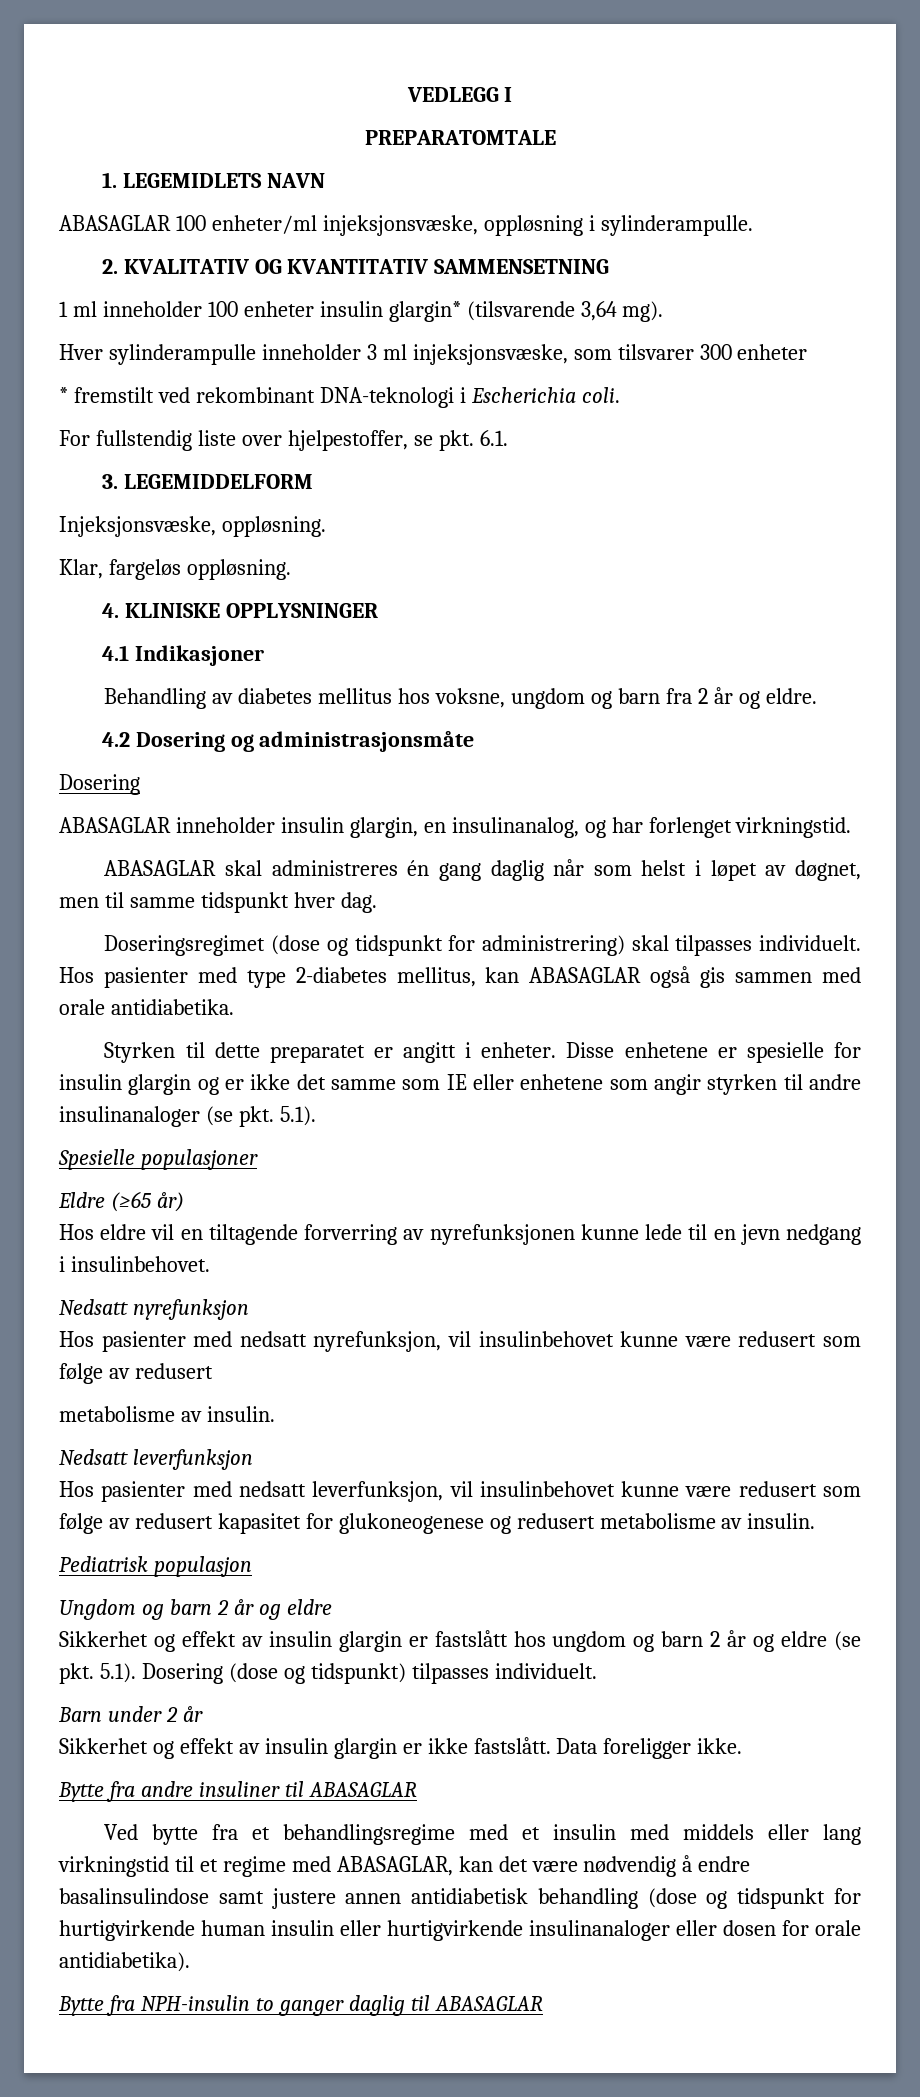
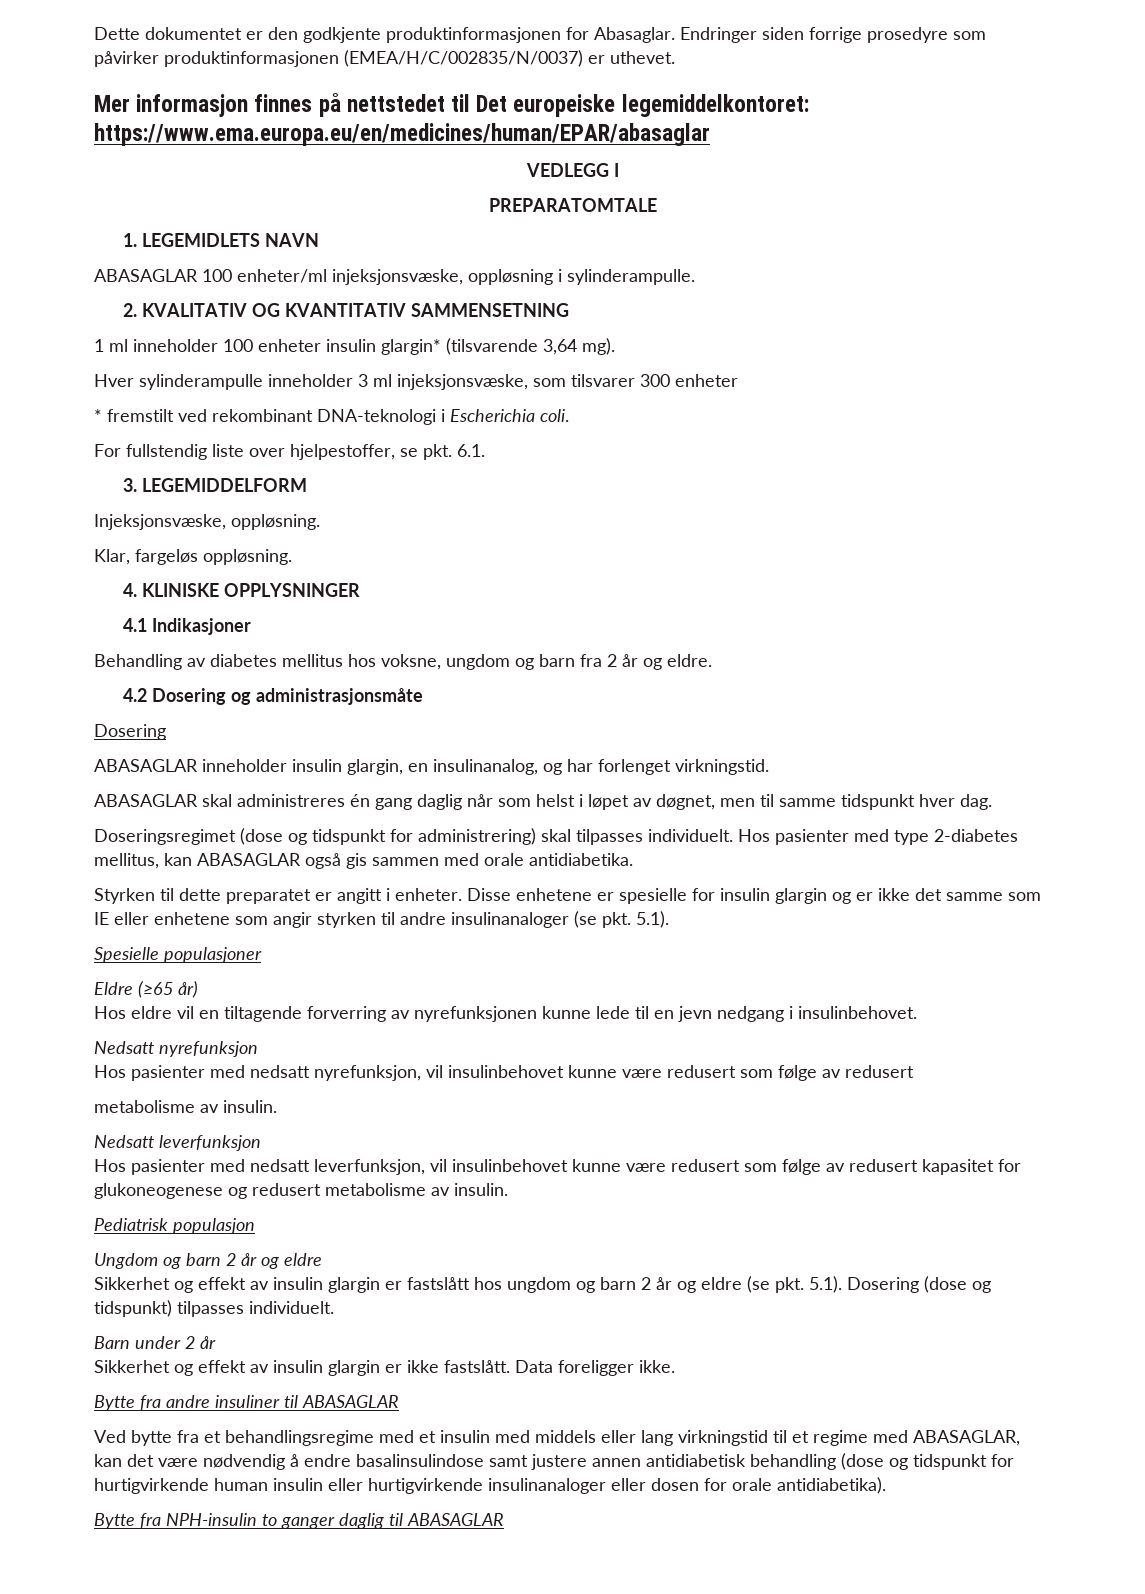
+ Dette dokumentet er den godkjente produktinformasjonen for Abasaglar. Endringer siden forrige prosedyre som påvirker produktinformasjonen (EMEA/H/C/002835/N/0037) er uthevet.
+ Mer informasjon finnes på nettstedet til Det europeiske legemiddelkontoret: https://www.ema.europa.eu/en/medicines/human/EPAR/abasaglar

